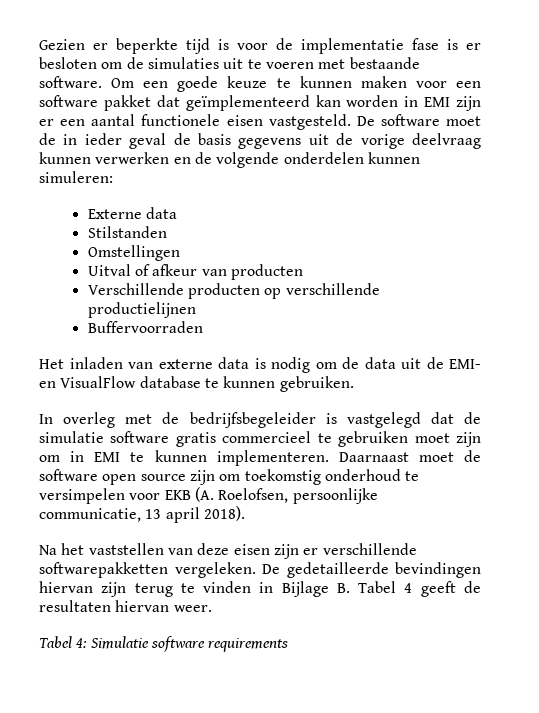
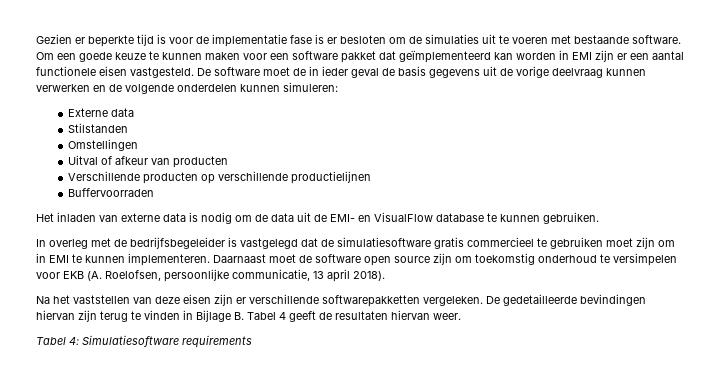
- In overleg met de bedrijfsbegeleider is vastgelegd dat de simulatie software gratis commercieel te gebruiken moet zijn om in EMI te kunnen implementeren.
+ In overleg met de bedrijfsbegeleider is vastgelegd dat de simulatiesoftware gratis commercieel te gebruiken moet zijn om in EMI te kunnen implementeren.
- Tabel 4: Simulatie software requirements
+ Tabel 4: Simulatiesoftware requirements

